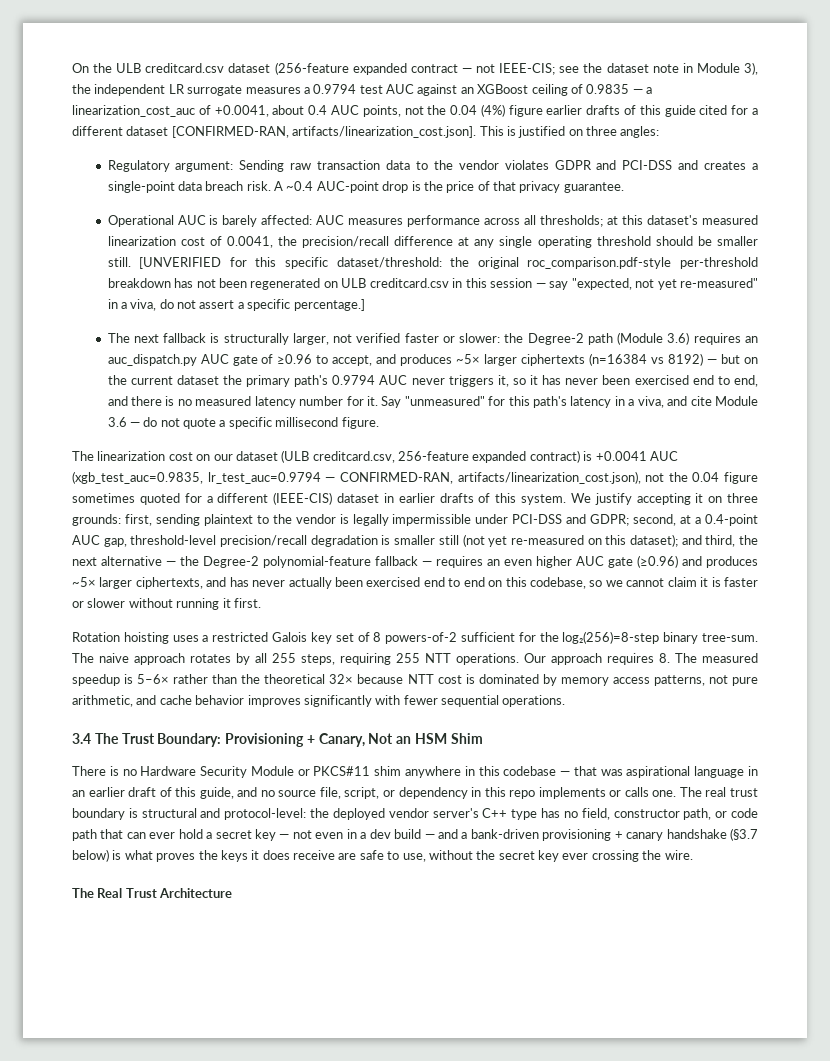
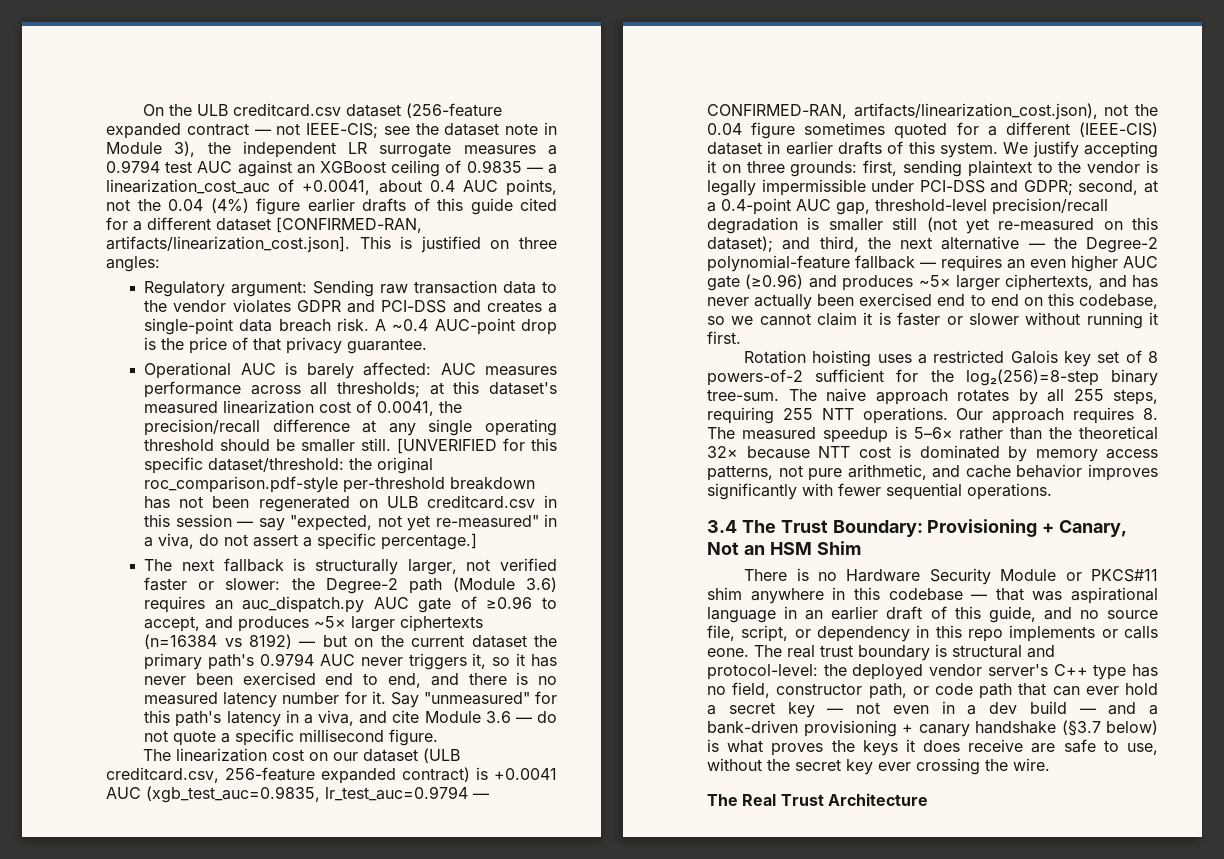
- There is no Hardware Security Module or PKCS#11 shim anywhere in this codebase — that was aspirational language in an earlier draft of this guide, and no source file, script, or dependency in this repo implements or calls one.
+ There is no Hardware Security Module or PKCS#11 shim anywhere in this codebase — that was aspirational language in an earlier draft of this guide, and no source file, script, or dependency in this repo implements or calls eone.

